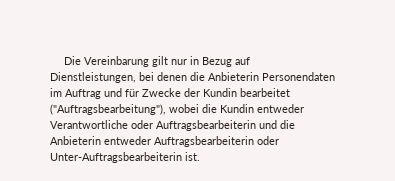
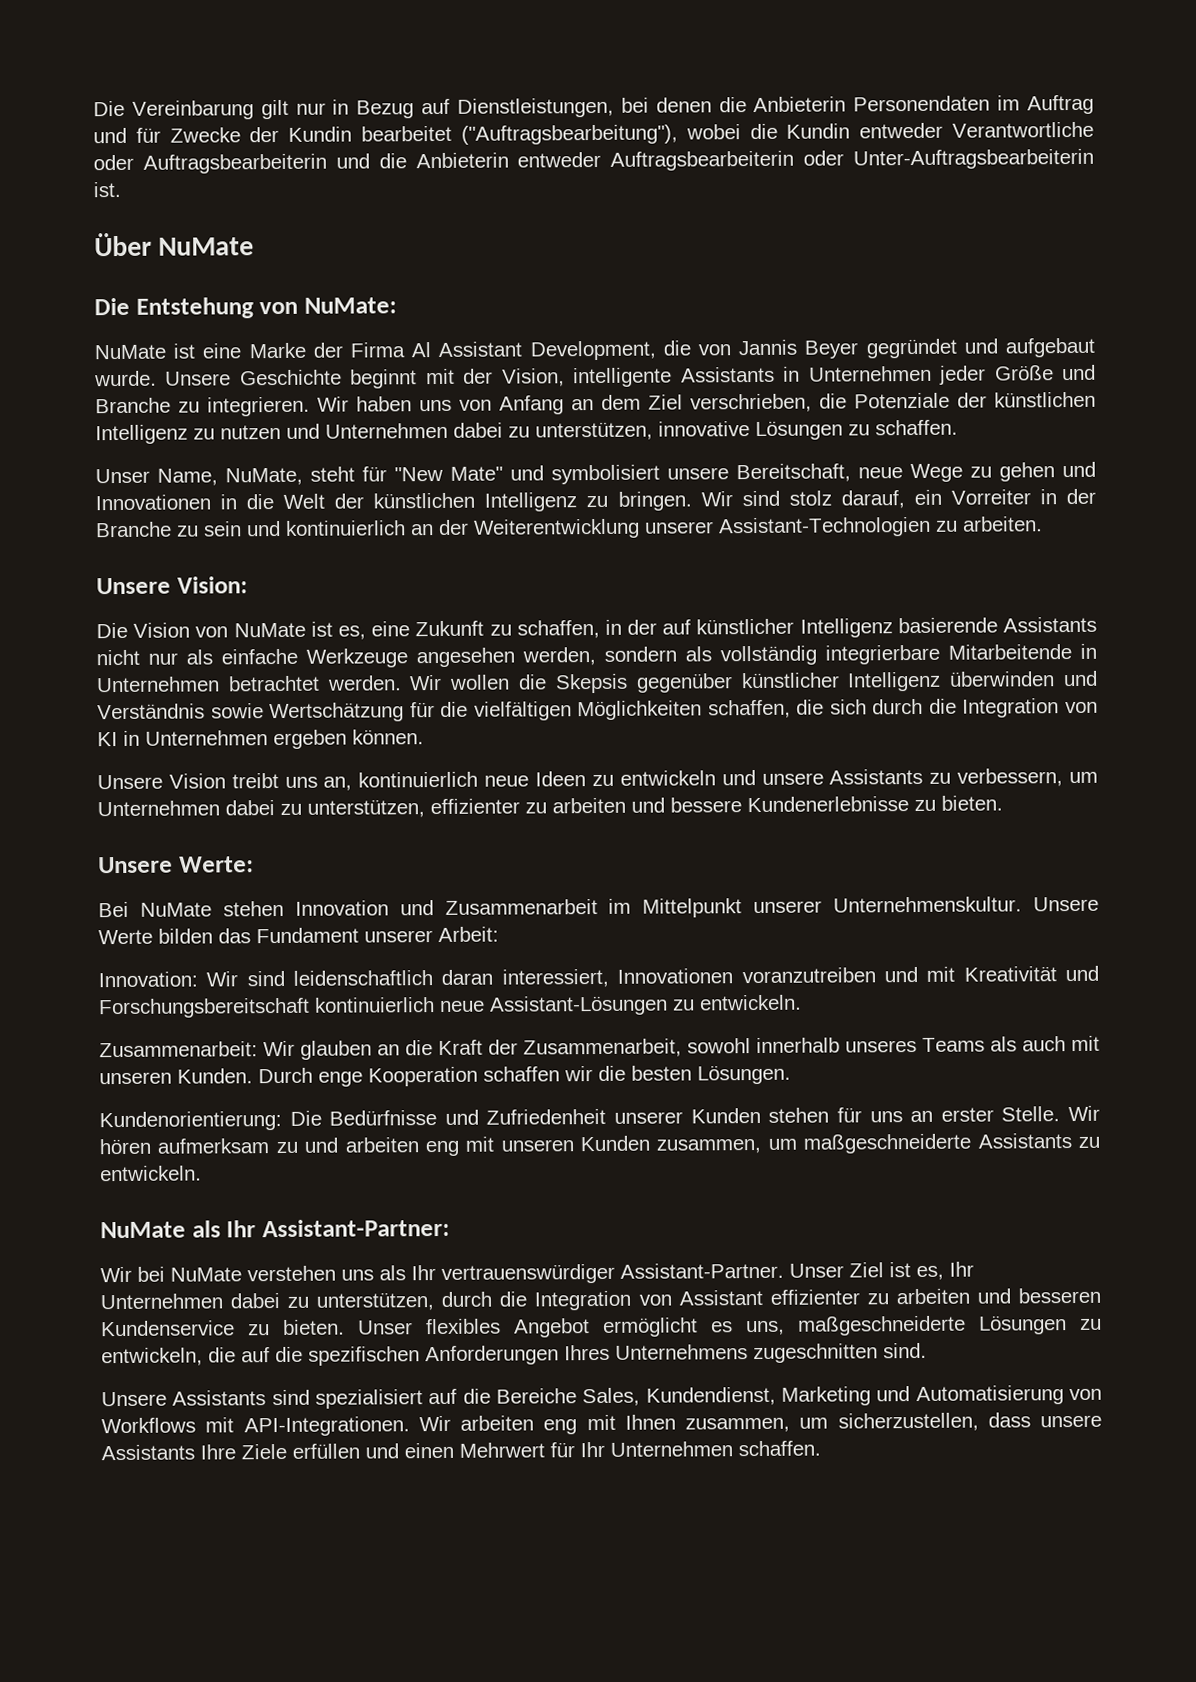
+ Über NuMate
+ Die Entstehung von NuMate:
+ NuMate ist eine Marke der Firma Al Assistant Development, die von Jannis Beyer gegründet und aufgebaut wurde. Unsere Geschichte beginnt mit der Vision, intelligente Assistants in Unternehmen jeder Größe und Branche zu integrieren. Wir haben uns von Anfang an dem Ziel verschrieben, die Potenziale der künstlichen Intelligenz zu nutzen und Unternehmen dabei zu unterstützen, innovative Lösungen zu schaffen.
+ Unser Name, NuMate, steht für "New Mate" und symbolisiert unsere Bereitschaft, neue Wege zu gehen und Innovationen in die Welt der künstlichen Intelligenz zu bringen. Wir sind stolz darauf, ein Vorreiter in der Branche zu sein und kontinuierlich an der Weiterentwicklung unserer Assistant-Technologien zu arbeiten.
+ Unsere Vision:
+ Die Vision von NuMate ist es, eine Zukunft zu schaffen, in der auf künstlicher Intelligenz basierende Assistants nicht nur als einfache Werkzeuge angesehen werden, sondern als vollständig integrierbare Mitarbeitende in Unternehmen betrachtet werden. Wir wollen die Skepsis gegenüber künstlicher Intelligenz überwinden und Verständnis sowie Wertschätzung für die vielfältigen Möglichkeiten schaffen, die sich durch die Integration von KI in Unternehmen ergeben können.
+ Unsere Vision treibt uns an, kontinuierlich neue Ideen zu entwickeln und unsere Assistants zu verbessern, um Unternehmen dabei zu unterstützen, effizienter zu arbeiten und bessere Kundenerlebnisse zu bieten.
+ Unsere Werte:
+ Bei NuMate stehen Innovation und Zusammenarbeit im Mittelpunkt unserer Unternehmenskultur. Unsere Werte bilden das Fundament unserer Arbeit:
+ Innovation: Wir sind leidenschaftlich daran interessiert, Innovationen voranzutreiben und mit Kreativität und Forschungsbereitschaft kontinuierlich neue Assistant-Lösungen zu entwickeln.
+ Zusammenarbeit: Wir glauben an die Kraft der Zusammenarbeit, sowohl innerhalb unseres Teams als auch mit unseren Kunden. Durch enge Kooperation schaffen wir die besten Lösungen.
+ Kundenorientierung: Die Bedürfnisse und Zufriedenheit unserer Kunden stehen für uns an erster Stelle. Wir hören aufmerksam zu und arbeiten eng mit unseren Kunden zusammen, um maßgeschneiderte Assistants zu entwickeln.
+ NuMate als Ihr Assistant-Partner:
+ Wir bei NuMate verstehen uns als Ihr vertrauenswürdiger Assistant-Partner. Unser Ziel ist es, Ihr Unternehmen dabei zu unterstützen, durch die Integration von Assistant effizienter zu arbeiten und besseren Kundenservice zu bieten. Unser flexibles Angebot ermöglicht es uns, maßgeschneiderte Lösungen zu entwickeln, die auf die spezifischen Anforderungen Ihres Unternehmens zugeschnitten sind.
+ Unsere Assistants sind spezialisiert auf die Bereiche Sales, Kundendienst, Marketing und Automatisierung von Workflows mit API-Integrationen. Wir arbeiten eng mit Ihnen zusammen, um sicherzustellen, dass unsere Assistants Ihre Ziele erfüllen und einen Mehrwert für Ihr Unternehmen schaffen.

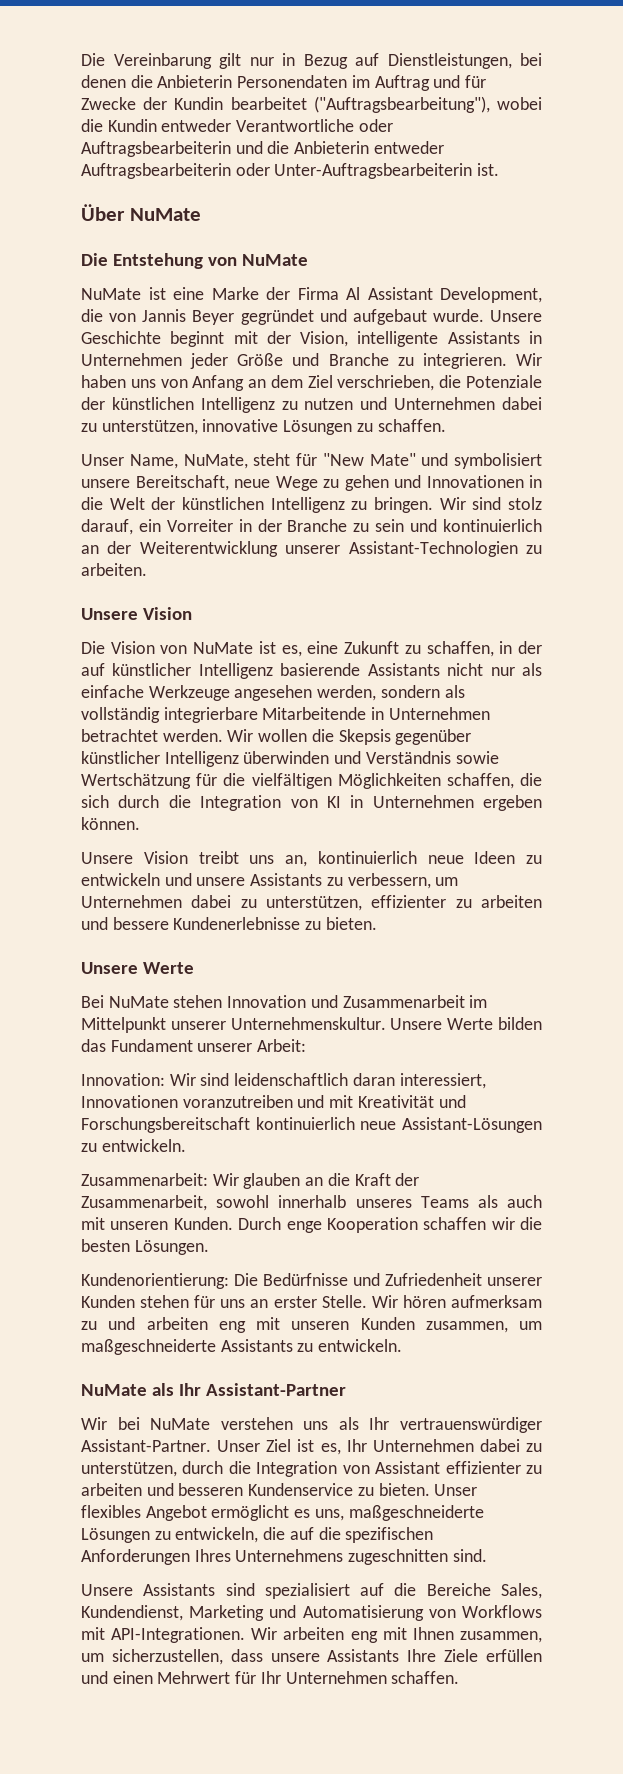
- Die Entstehung von NuMate:
+ Die Entstehung von NuMate
  Wir sind stolz darauf, ein Vorreiter in der Branche zu sein und kontinuierlich an der Weiterentwicklung unserer Assistant-Technologien zu arbeiten.
- Unsere Vision:
+ Unsere Vision
  Unsere Vision treibt uns an, kontinuierlich neue Ideen zu entwickeln und unsere Assistants zu verbessern, um Unternehmen dabei zu unterstützen, effizienter zu arbeiten und bessere Kundenerlebnisse zu bieten.
- Unsere Werte:
+ Unsere Werte
- NuMate als Ihr Assistant-Partner:
+ NuMate als Ihr Assistant-Partner

